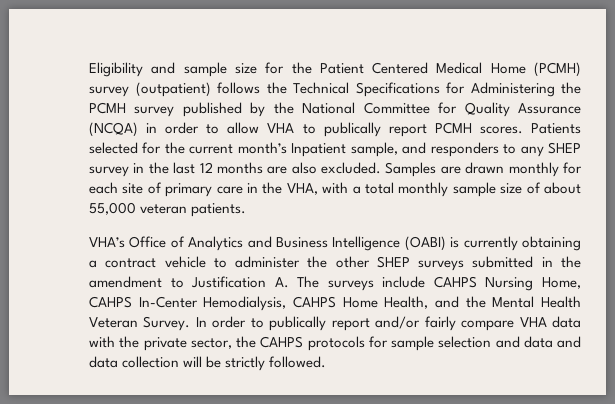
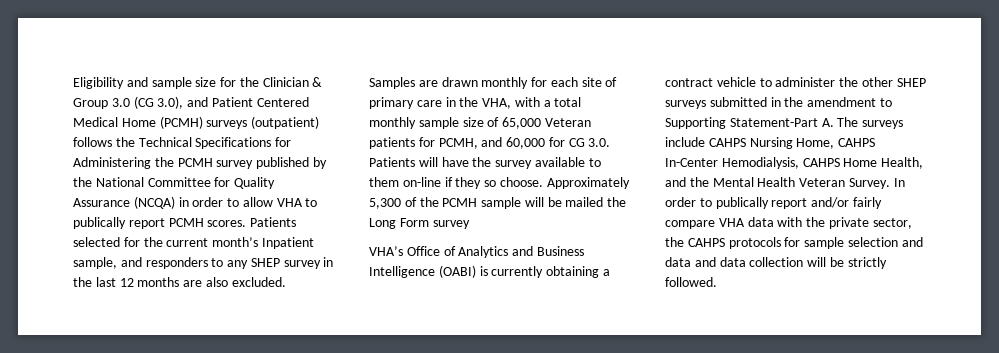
- Eligibility and sample size for the Patient Centered Medical Home (PCMH) survey (outpatient) follows the Technical Specifications for Administering the PCMH survey published by the National Committee for Quality Assurance (NCQA) in order to allow VHA to publically report PCMH scores.
+ Eligibility and sample size for the Clinician & Group 3.0 (CG 3.0), and Patient Centered Medical Home (PCMH) surveys (outpatient) follows the Technical Specifications for Administering the PCMH survey published by the National Committee for Quality Assurance (NCQA) in order to allow VHA to publically report PCMH scores.
- Samples are drawn monthly for each site of primary care in the VHA, with a total monthly sample size of about 55,000 veteran patients.
+ Samples are drawn monthly for each site of primary care in the VHA, with a total monthly sample size of 65,000 Veteran patients for PCMH, and 60,000 for CG 3.0. Patients will have the survey available to them on-line if they so choose. Approximately 5,300 of the PCMH sample will be mailed the Long Form survey
- VHA’s Office of Analytics and Business Intelligence (OABI) is currently obtaining a contract vehicle to administer the other SHEP surveys submitted in the amendment to Justification A. The surveys include CAHPS Nursing Home, CAHPS In-Center Hemodialysis, CAHPS Home Health, and the Mental Health Veteran Survey.
+ VHA’s Office of Analytics and Business Intelligence (OABI) is currently obtaining a contract vehicle to administer the other SHEP surveys submitted in the amendment to Supporting Statement-Part A. The surveys include CAHPS Nursing Home, CAHPS In-Center Hemodialysis, CAHPS Home Health, and the Mental Health Veteran Survey.

